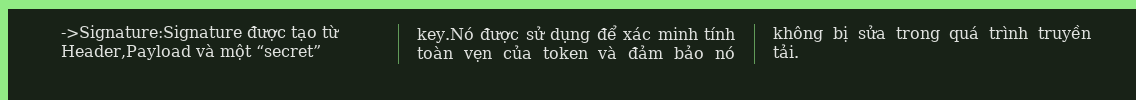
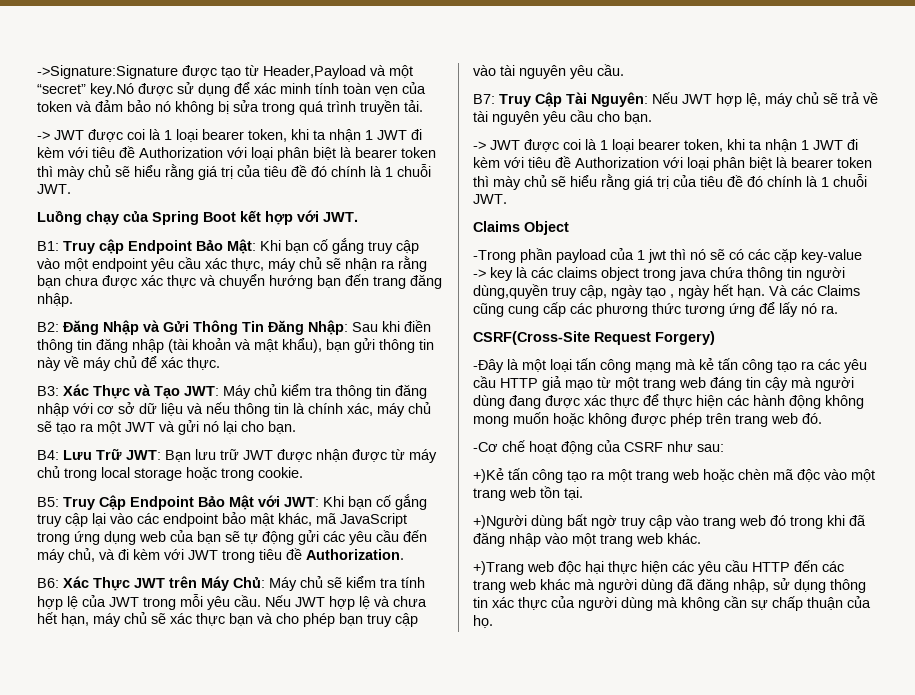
  ->Signature:Signature được tạo từ Header,Payload và một “secret” key.Nó được sử dụng để xác minh tính toàn vẹn của token và đảm bảo nó không bị sửa trong quá trình truyền tải.
+ -> JWT được coi là 1 loại bearer token, khi ta nhận 1 JWT đi kèm với tiêu đề Authorization với loại phân biệt là bearer token thì mày chủ sẽ hiểu rằng giá trị của tiêu đề đó chính là 1 chuỗi JWT.
+ Luồng chạy của Spring Boot kết hợp với JWT.
+ B1: Truy cập Endpoint Bảo Mật: Khi bạn cố gắng truy cập vào một endpoint yêu cầu xác thực, máy chủ sẽ nhận ra rằng bạn chưa được xác thực và chuyển hướng bạn đến trang đăng nhập.
+ B2: Đăng Nhập và Gửi Thông Tin Đăng Nhập: Sau khi điền thông tin đăng nhập (tài khoản và mật khẩu), bạn gửi thông tin này về máy chủ để xác thực.
+ B3: Xác Thực và Tạo JWT: Máy chủ kiểm tra thông tin đăng nhập với cơ sở dữ liệu và nếu thông tin là chính xác, máy chủ sẽ tạo ra một JWT và gửi nó lại cho bạn.
+ B4: Lưu Trữ JWT: Bạn lưu trữ JWT được nhận được từ máy chủ trong local storage hoặc trong cookie.
+ B5: Truy Cập Endpoint Bảo Mật với JWT: Khi bạn cố gắng truy cập lại vào các endpoint bảo mật khác, mã JavaScript trong ứng dụng web của bạn sẽ tự động gửi các yêu cầu đến máy chủ, và đi kèm với JWT trong tiêu đề Authorization.
+ B6: Xác Thực JWT trên Máy Chủ: Máy chủ sẽ kiểm tra tính hợp lệ của JWT trong mỗi yêu cầu. Nếu JWT hợp lệ và chưa hết hạn, máy chủ sẽ xác thực bạn và cho phép bạn truy cập vào tài nguyên yêu cầu.
+ B7: Truy Cập Tài Nguyên: Nếu JWT hợp lệ, máy chủ sẽ trả về tài nguyên yêu cầu cho bạn.
+ -> JWT được coi là 1 loại bearer token, khi ta nhận 1 JWT đi kèm với tiêu đề Authorization với loại phân biệt là bearer token thì mày chủ sẽ hiểu rằng giá trị của tiêu đề đó chính là 1 chuỗi JWT.
+ Claims Object
+ -Trong phần payload của 1 jwt thì nó sẽ có các cặp key-value -> key là các claims object trong java chứa thông tin người dùng,quyền truy cập, ngày tạo , ngày hết hạn. Và các Claims cũng cung cấp các phương thức tương ứng để lấy nó ra.
+ CSRF(Cross-Site Request Forgery)
+ -Đây là một loại tấn công mạng mà kẻ tấn công tạo ra các yêu cầu HTTP giả mạo từ một trang web đáng tin cậy mà người dùng đang được xác thực để thực hiện các hành động không mong muốn hoặc không được phép trên trang web đó.
+ -Cơ chế hoạt động của CSRF như sau:
+ +)Kẻ tấn công tạo ra một trang web hoặc chèn mã độc vào một trang web tồn tại.
+ +)Người dùng bất ngờ truy cập vào trang web đó trong khi đã đăng nhập vào một trang web khác.
+ +)Trang web độc hại thực hiện các yêu cầu HTTP đến các trang web khác mà người dùng đã đăng nhập, sử dụng thông tin xác thực của người dùng mà không cần sự chấp thuận của họ.

